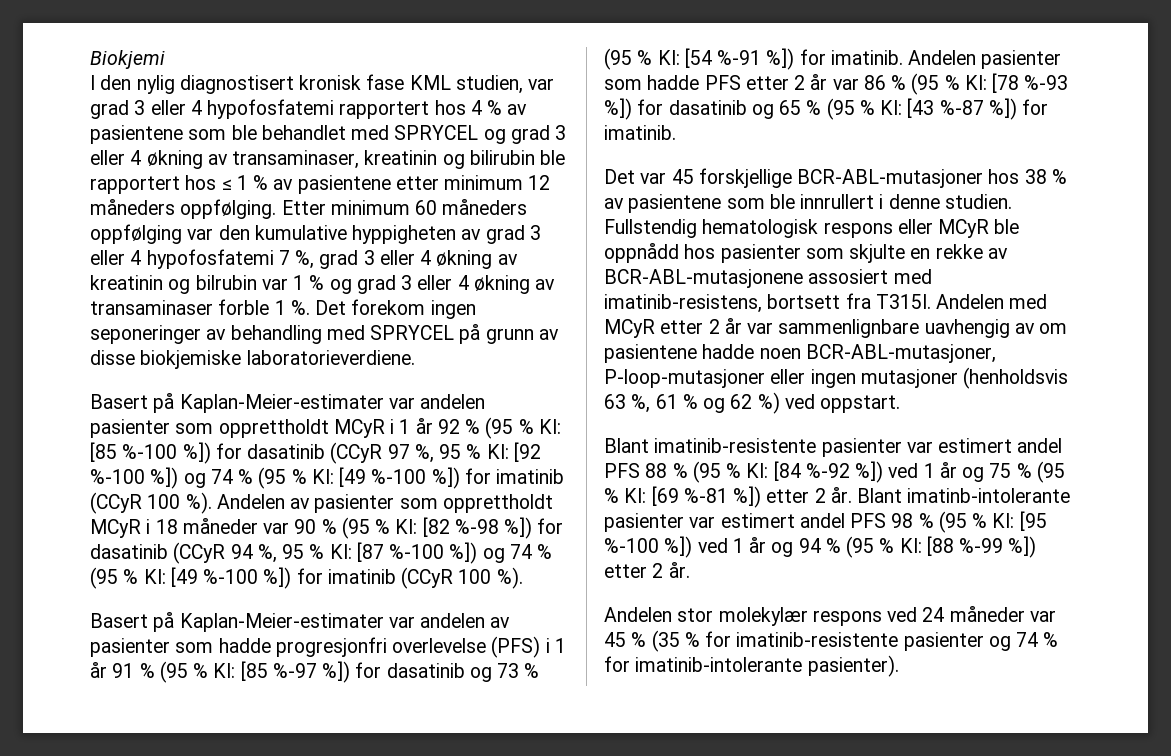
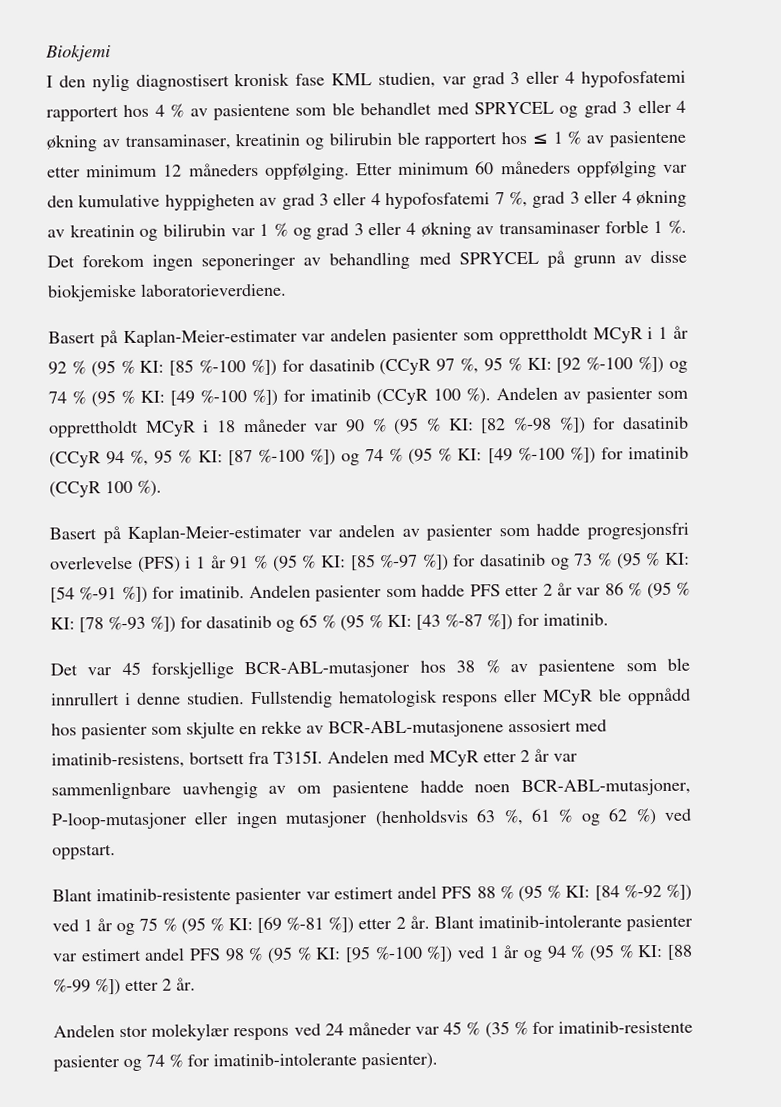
- Etter minimum 60 måneders oppfølging var den kumulative hyppigheten av grad 3 eller 4 hypofosfatemi 7 %, grad 3 eller 4 økning av kreatinin og bilrubin var 1 % og grad 3 eller 4 økning av transaminaser forble 1 %.
+ Etter minimum 60 måneders oppfølging var den kumulative hyppigheten av grad 3 eller 4 hypofosfatemi 7 %, grad 3 eller 4 økning av kreatinin og bilirubin var 1 % og grad 3 eller 4 økning av transaminaser forble 1 %.
- Basert på Kaplan-Meier-estimater var andelen av pasienter som hadde progresjonfri overlevelse (PFS) i 1 år 91 % (95 % KI: [85 %-97 %]) for dasatinib og 73 % (95 % KI: [54 %-91 %]) for imatinib.
+ Basert på Kaplan-Meier-estimater var andelen av pasienter som hadde progresjonsfri overlevelse (PFS) i 1 år 91 % (95 % KI: [85 %-97 %]) for dasatinib og 73 % (95 % KI: [54 %-91 %]) for imatinib.
- Blant imatinb-intolerante pasienter var estimert andel PFS 98 % (95 % KI: [95 %-100 %]) ved 1 år og 94 % (95 % KI: [88 %-99 %]) etter 2 år.
+ Blant imatinib-intolerante pasienter var estimert andel PFS 98 % (95 % KI: [95 %-100 %]) ved 1 år og 94 % (95 % KI: [88 %-99 %]) etter 2 år.

